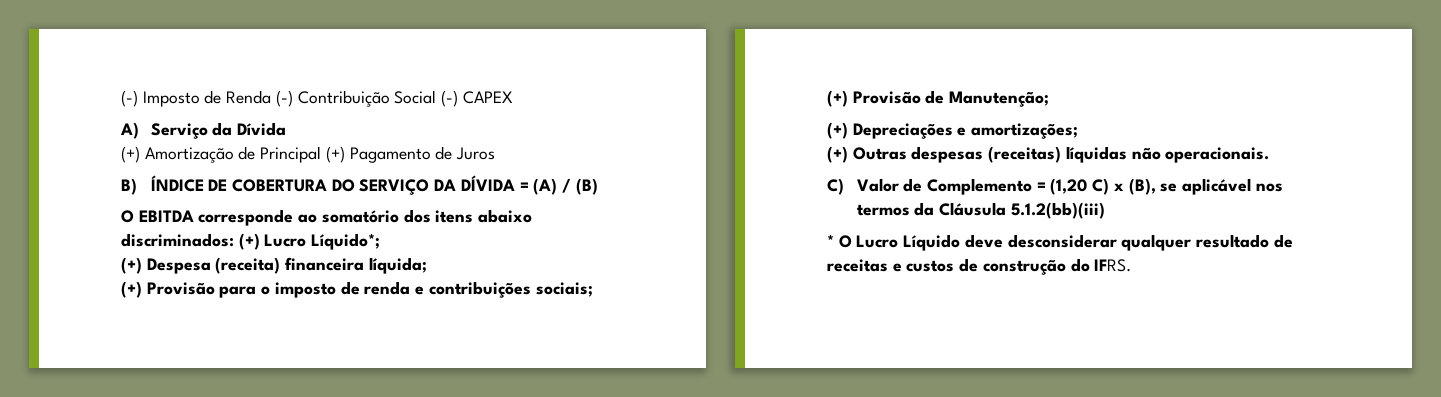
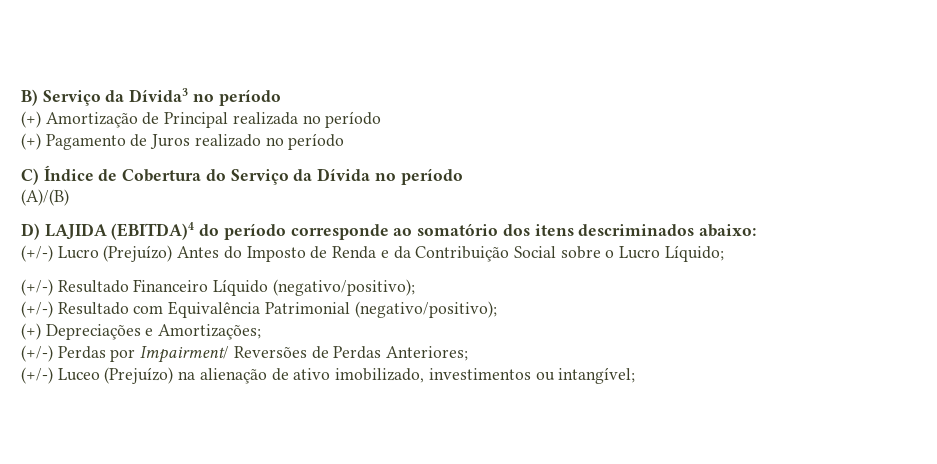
- (-) Imposto de Renda (-) Contribuição Social (-) CAPEX
- A) Serviço da Dívida
+ B) Serviço da Dívida3 no período
- (+) Amortização de Principal (+) Pagamento de Juros
- B) ÍNDICE DE COBERTURA DO SERVIÇO DA DÍVIDA = (A) / (B)
- O EBITDA corresponde ao somatório dos itens abaixo discriminados: (+) Lucro Líquido*;
- (+) Despesa (receita) financeira líquida;
- (+) Provisão para o imposto de renda e contribuições sociais; (+) Provisão de Manutenção;
- (+) Depreciações e amortizações;
- (+) Outras despesas (receitas) líquidas não operacionais.
- C) Valor de Complemento = (1,20 C) x (B), se aplicável nos termos da Cláusula 5.1.2(bb)(iii)
- * O Lucro Líquido deve desconsiderar qualquer resultado de receitas e custos de construção do IFRS.
+ (+) Amortização de Principal realizada no período
+ (+) Pagamento de Juros realizado no período
+ C) Índice de Cobertura do Serviço da Dívida no período
+ (A)/(B)
+ D) LAJIDA (EBITDA)4 do período corresponde ao somatório dos itens descriminados abaixo:
+ (+/-) Lucro (Prejuízo) Antes do Imposto de Renda e da Contribuição Social sobre o Lucro Líquido;
+ (+/-) Resultado Financeiro Líquido (negativo/positivo);
+ (+/-) Resultado com Equivalência Patrimonial (negativo/positivo);
+ (+) Depreciações e Amortizações;
+ (+/-) Perdas por Impairment/ Reversões de Perdas Anteriores;
+ (+/-) Luceo (Prejuízo) na alienação de ativo imobilizado, investimentos ou intangível;

